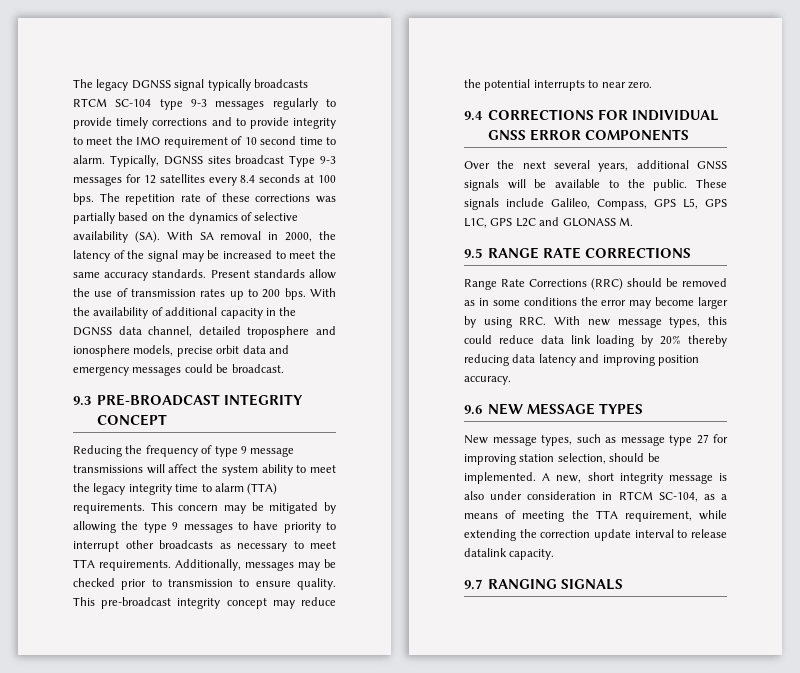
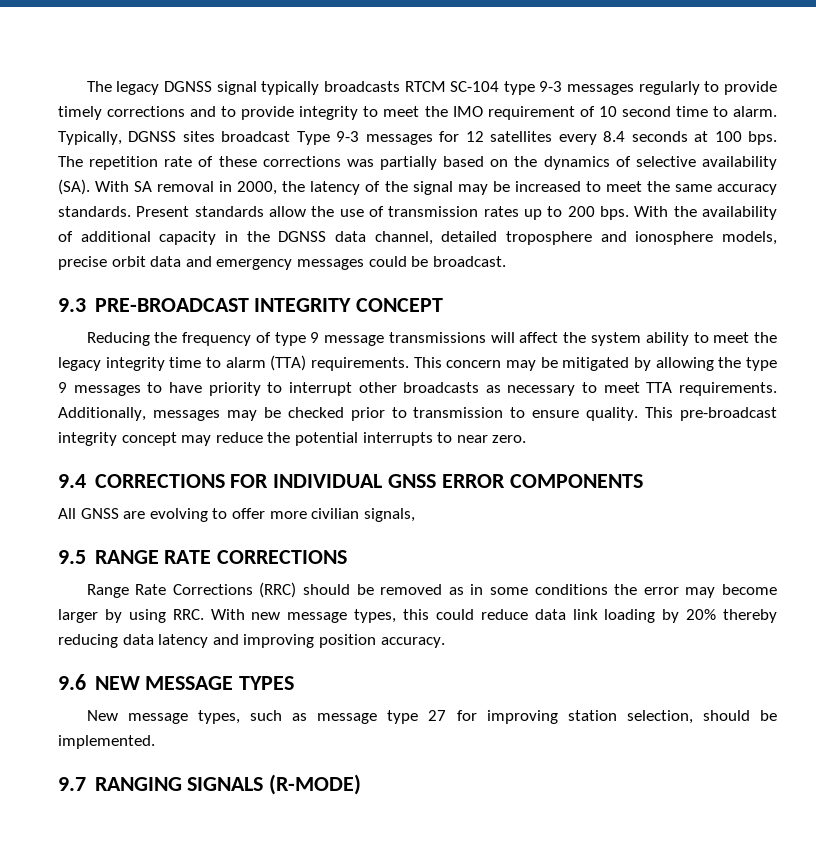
- Over the next several years, additional GNSS signals will be available to the public. These signals include Galileo, Compass, GPS L5, GPS L1C, GPS L2C and GLONASS M.
+ All GNSS are evolving to offer more civilian signals,
- A new, short integrity message is also under consideration in RTCM SC-104, as a means of meeting the TTA requirement, while extending the correction update interval to release datalink capacity.
- 9.7 RANGING SIGNALS
+ 9.7 RANGING SIGNALS (R-MODE)

